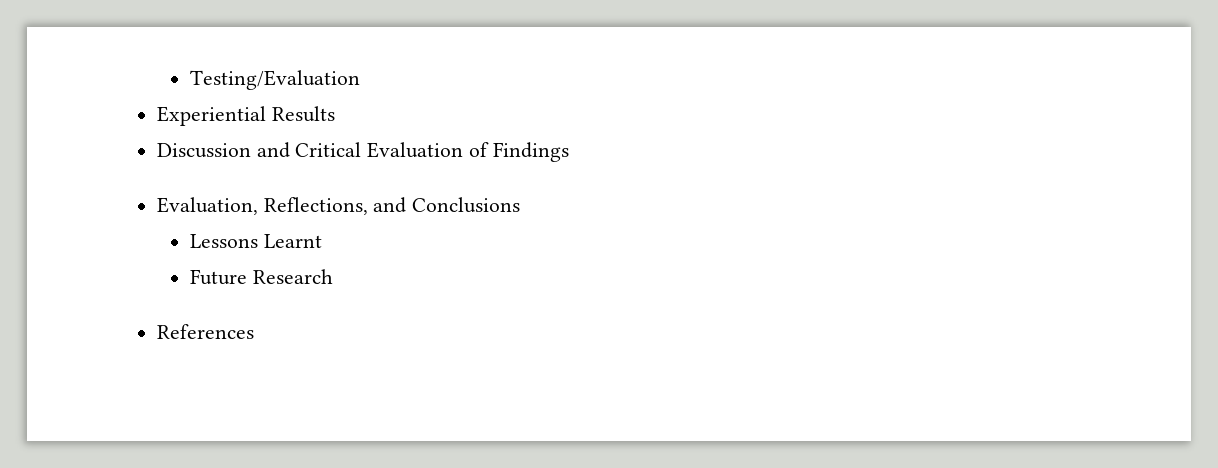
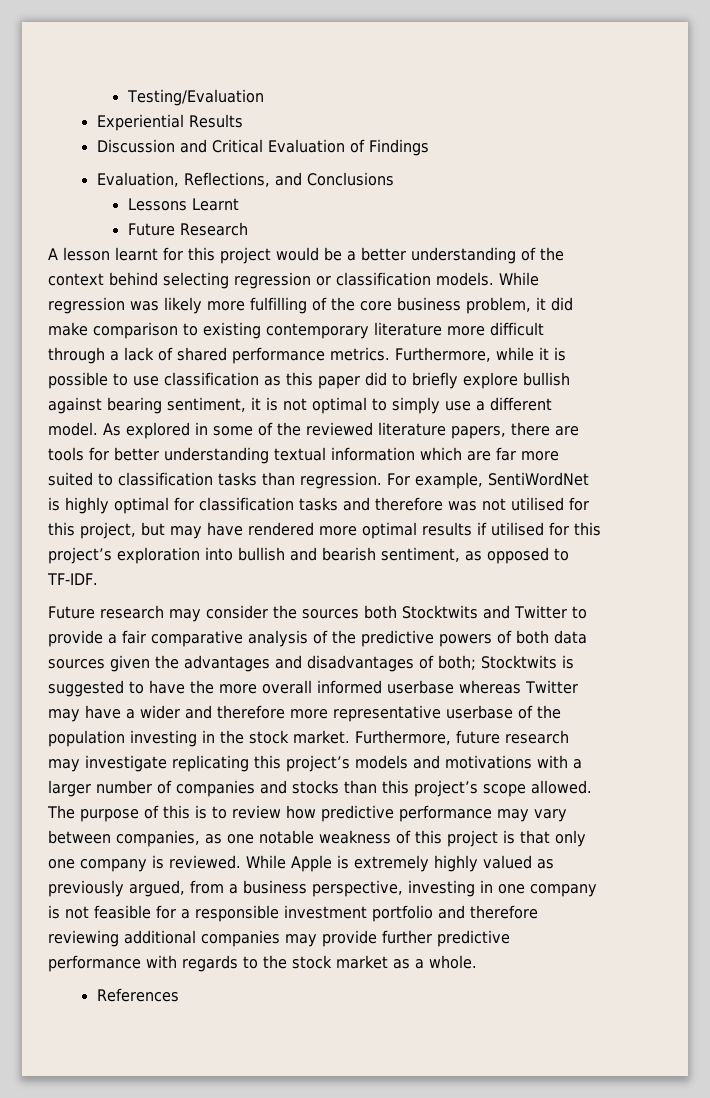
+ A lesson learnt for this project would be a better understanding of the context behind selecting regression or classification models. While regression was likely more fulfilling of the core business problem, it did make comparison to existing contemporary literature more difficult through a lack of shared performance metrics. Furthermore, while it is possible to use classification as this paper did to briefly explore bullish against bearing sentiment, it is not optimal to simply use a different model. As explored in some of the reviewed literature papers, there are tools for better understanding textual information which are far more suited to classification tasks than regression. For example, SentiWordNet is highly optimal for classification tasks and therefore was not utilised for this project, but may have rendered more optimal results if utilised for this project’s exploration into bullish and bearish sentiment, as opposed to TF-IDF.
+ Future research may consider the sources both Stocktwits and Twitter to provide a fair comparative analysis of the predictive powers of both data sources given the advantages and disadvantages of both; Stocktwits is suggested to have the more overall informed userbase whereas Twitter may have a wider and therefore more representative userbase of the population investing in the stock market. Furthermore, future research may investigate replicating this project’s models and motivations with a larger number of companies and stocks than this project’s scope allowed. The purpose of this is to review how predictive performance may vary between companies, as one notable weakness of this project is that only one company is reviewed. While Apple is extremely highly valued as previously argued, from a business perspective, investing in one company is not feasible for a responsible investment portfolio and therefore reviewing additional companies may provide further predictive performance with regards to the stock market as a whole.

